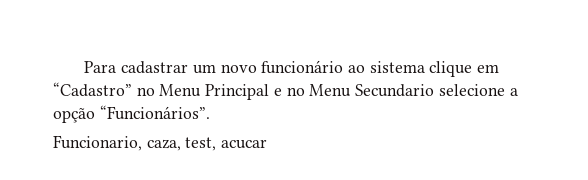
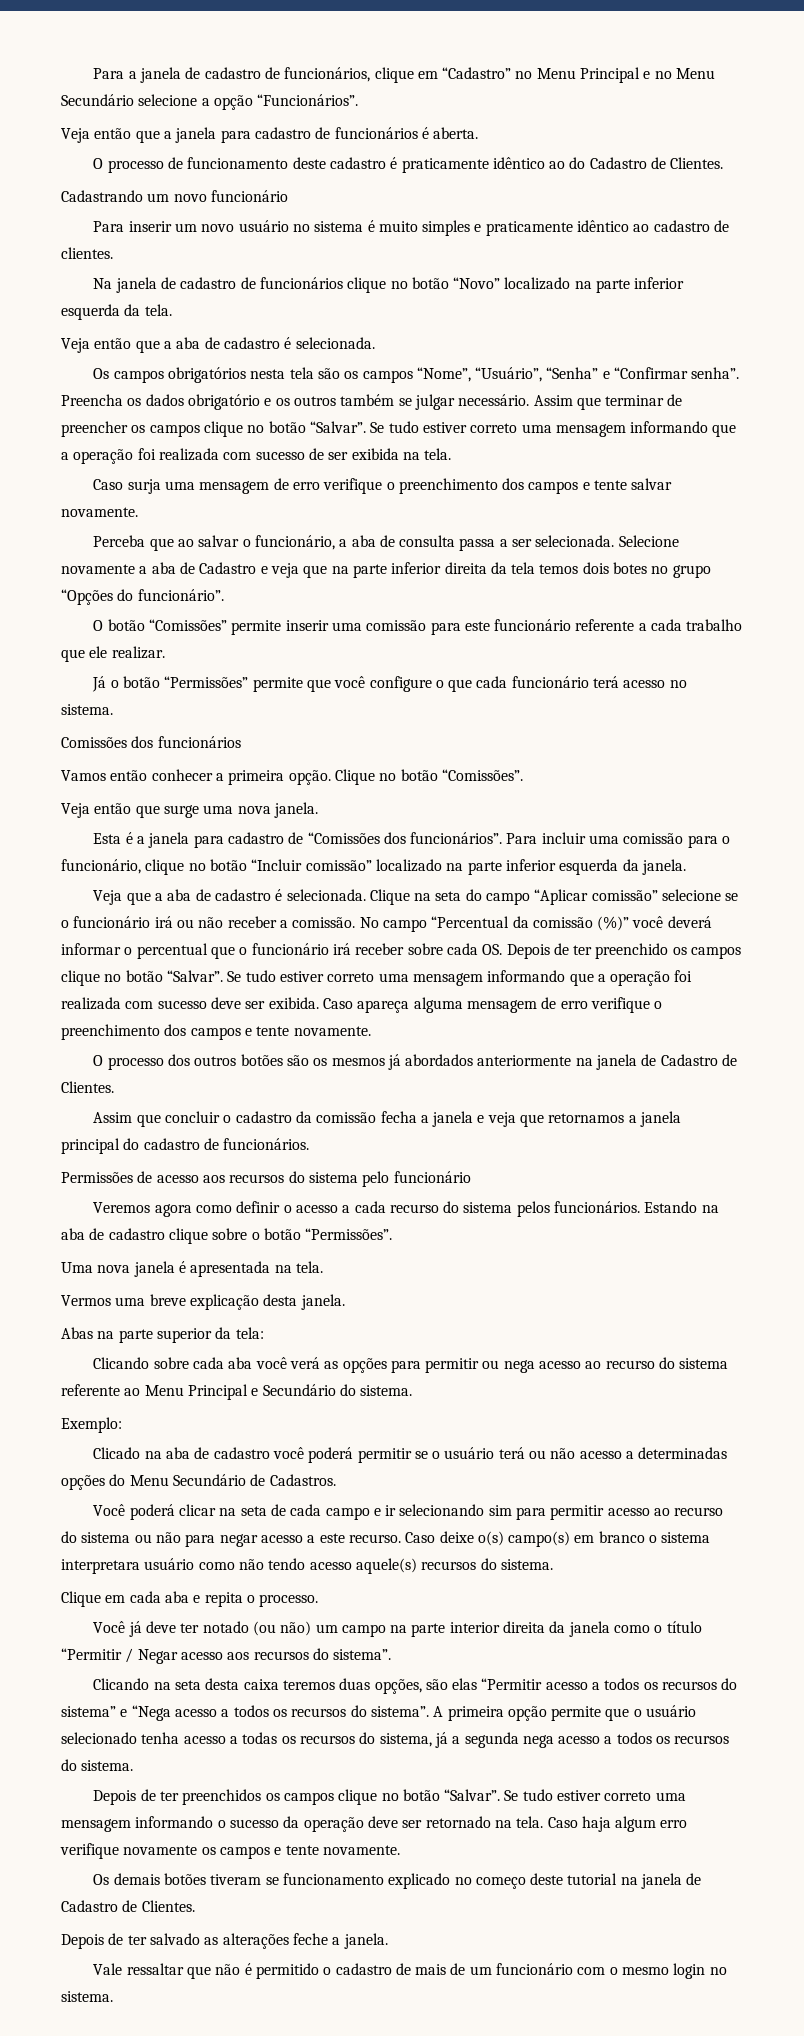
- Para cadastrar um novo funcionário ao sistema clique em “Cadastro” no Menu Principal e no Menu Secundario selecione a opção “Funcionários”.
+ Para a janela de cadastro de funcionários, clique em “Cadastro” no Menu Principal e no Menu Secundário selecione a opção “Funcionários”.
- Funcionario, caza, test, acucar
+ Veja então que a janela para cadastro de funcionários é aberta.
+ O processo de funcionamento deste cadastro é praticamente idêntico ao do Cadastro de Clientes.
+ Cadastrando um novo funcionário
+ Para inserir um novo usuário no sistema é muito simples e praticamente idêntico ao cadastro de clientes.
+ Na janela de cadastro de funcionários clique no botão “Novo” localizado na parte inferior esquerda da tela.
+ Veja então que a aba de cadastro é selecionada.
+ Os campos obrigatórios nesta tela são os campos “Nome”, “Usuário”, “Senha” e “Confirmar senha”. Preencha os dados obrigatório e os outros também se julgar necessário. Assim que terminar de preencher os campos clique no botão “Salvar”. Se tudo estiver correto uma mensagem informando que a operação foi realizada com sucesso de ser exibida na tela.
+ Caso surja uma mensagem de erro verifique o preenchimento dos campos e tente salvar novamente.
+ Perceba que ao salvar o funcionário, a aba de consulta passa a ser selecionada. Selecione novamente a aba de Cadastro e veja que na parte inferior direita da tela temos dois botes no grupo “Opções do funcionário”.
+ O botão “Comissões” permite inserir uma comissão para este funcionário referente a cada trabalho que ele realizar.
+ Já o botão “Permissões” permite que você configure o que cada funcionário terá acesso no sistema.
+ Comissões dos funcionários
+ Vamos então conhecer a primeira opção. Clique no botão “Comissões”.
+ Veja então que surge uma nova janela.
+ Esta é a janela para cadastro de “Comissões dos funcionários”. Para incluir uma comissão para o funcionário, clique no botão “Incluir comissão” localizado na parte inferior esquerda da janela.
+ Veja que a aba de cadastro é selecionada. Clique na seta do campo “Aplicar comissão” selecione se o funcionário irá ou não receber a comissão. No campo “Percentual da comissão (%)” você deverá informar o percentual que o funcionário irá receber sobre cada OS. Depois de ter preenchido os campos clique no botão “Salvar”. Se tudo estiver correto uma mensagem informando que a operação foi realizada com sucesso deve ser exibida. Caso apareça alguma mensagem de erro verifique o preenchimento dos campos e tente novamente.
+ O processo dos outros botões são os mesmos já abordados anteriormente na janela de Cadastro de Clientes.
+ Assim que concluir o cadastro da comissão fecha a janela e veja que retornamos a janela principal do cadastro de funcionários.
+ Permissões de acesso aos recursos do sistema pelo funcionário
+ Veremos agora como definir o acesso a cada recurso do sistema pelos funcionários. Estando na aba de cadastro clique sobre o botão “Permissões”.
+ Uma nova janela é apresentada na tela.
+ Vermos uma breve explicação desta janela.
+ Abas na parte superior da tela:
+ Clicando sobre cada aba você verá as opções para permitir ou nega acesso ao recurso do sistema referente ao Menu Principal e Secundário do sistema.
+ Exemplo:
+ Clicado na aba de cadastro você poderá permitir se o usuário terá ou não acesso a determinadas opções do Menu Secundário de Cadastros.
+ Você poderá clicar na seta de cada campo e ir selecionando sim para permitir acesso ao recurso do sistema ou não para negar acesso a este recurso. Caso deixe o(s) campo(s) em branco o sistema interpretara usuário como não tendo acesso aquele(s) recursos do sistema.
+ Clique em cada aba e repita o processo.
+ Você já deve ter notado (ou não) um campo na parte interior direita da janela como o título “Permitir / Negar acesso aos recursos do sistema”.
+ Clicando na seta desta caixa teremos duas opções, são elas “Permitir acesso a todos os recursos do sistema” e “Nega acesso a todos os recursos do sistema”. A primeira opção permite que o usuário selecionado tenha acesso a todas os recursos do sistema, já a segunda nega acesso a todos os recursos do sistema.
+ Depois de ter preenchidos os campos clique no botão “Salvar”. Se tudo estiver correto uma mensagem informando o sucesso da operação deve ser retornado na tela. Caso haja algum erro verifique novamente os campos e tente novamente.
+ Os demais botões tiveram se funcionamento explicado no começo deste tutorial na janela de Cadastro de Clientes.
+ Depois de ter salvado as alterações feche a janela.
+ Vale ressaltar que não é permitido o cadastro de mais de um funcionário com o mesmo login no sistema.

